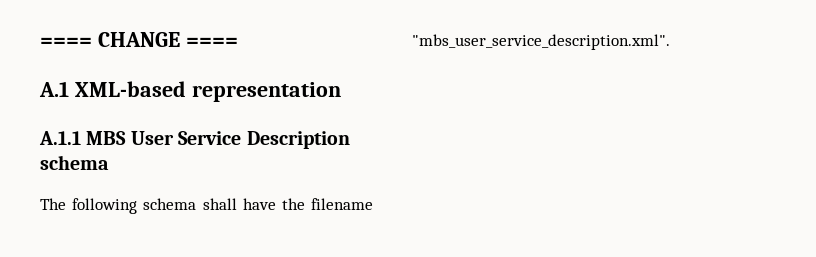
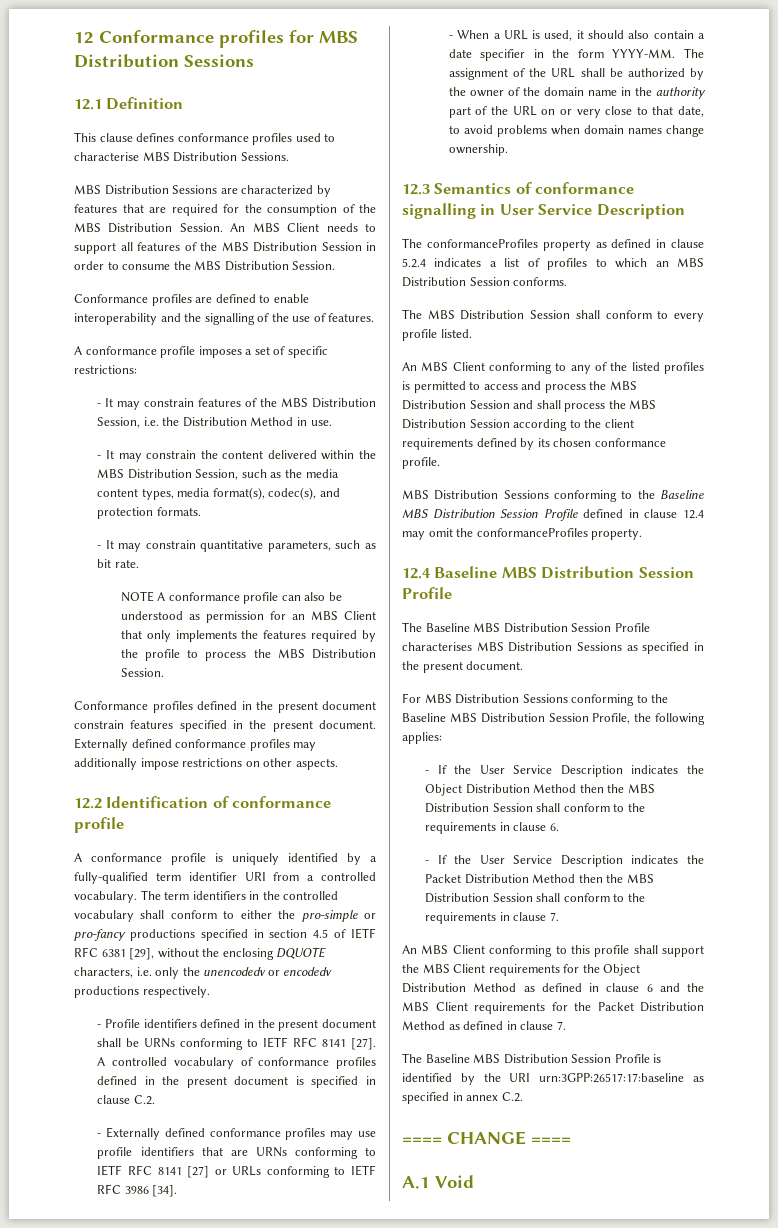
+ 12 Conformance profiles for MBS Distribution Sessions
+ 12.1 Definition
+ This clause defines conformance profiles used to characterise MBS Distribution Sessions.
+ MBS Distribution Sessions are characterized by features that are required for the consumption of the MBS Distribution Session. An MBS Client needs to support all features of the MBS Distribution Session in order to consume the MBS Distribution Session.
+ Conformance profiles are defined to enable interoperability and the signalling of the use of features.
+ A conformance profile imposes a set of specific restrictions:
+ - It may constrain features of the MBS Distribution Session, i.e. the Distribution Method in use.
+ - It may constrain the content delivered within the MBS Distribution Session, such as the media content types, media format(s), codec(s), and protection formats.
+ - It may constrain quantitative parameters, such as bit rate.
+ NOTE A conformance profile can also be understood as permission for an MBS Client that only implements the features required by the profile to process the MBS Distribution Session.
+ Conformance profiles defined in the present document constrain features specified in the present document. Externally defined conformance profiles may additionally impose restrictions on other aspects.
+ 12.2 Identification of conformance profile
+ A conformance profile is uniquely identified by a fully-qualified term identifier URI from a controlled vocabulary. The term identifiers in the controlled vocabulary shall conform to either the pro-simple or pro-fancy productions specified in section 4.5 of IETF RFC 6381 [29], without the enclosing DQUOTE characters, i.e. only the unencodedv or encodedv productions respectively.
+ - Profile identifiers defined in the present document shall be URNs conforming to IETF RFC 8141 [27]. A controlled vocabulary of conformance profiles defined in the present document is specified in clause C.2.
+ - Externally defined conformance profiles may use profile identifiers that are URNs conforming to IETF RFC 8141 [27] or URLs conforming to IETF RFC 3986 [34].
+ - When a URL is used, it should also contain a date specifier in the form YYYY-MM. The assignment of the URL shall be authorized by the owner of the domain name in the authority part of the URL on or very close to that date, to avoid problems when domain names change ownership.
+ 12.3 Semantics of conformance signalling in User Service Description
+ The conformanceProfiles property as defined in clause 5.2.4 indicates a list of profiles to which an MBS Distribution Session conforms.
+ The MBS Distribution Session shall conform to every profile listed.
+ An MBS Client conforming to any of the listed profiles is permitted to access and process the MBS Distribution Session and shall process the MBS Distribution Session according to the client requirements defined by its chosen conformance profile.
+ MBS Distribution Sessions conforming to the Baseline MBS Distribution Session Profile defined in clause 12.4 may omit the conformanceProfiles property.
+ 12.4 Baseline MBS Distribution Session Profile
+ The Baseline MBS Distribution Session Profile characterises MBS Distribution Sessions as specified in the present document.
+ For MBS Distribution Sessions conforming to the Baseline MBS Distribution Session Profile, the following applies:
+ - If the User Service Description indicates the Object Distribution Method then the MBS Distribution Session shall conform to the requirements in clause 6.
+ - If the User Service Description indicates the Packet Distribution Method then the MBS Distribution Session shall conform to the requirements in clause 7.
+ An MBS Client conforming to this profile shall support the MBS Client requirements for the Object Distribution Method as defined in clause 6 and the MBS Client requirements for the Packet Distribution Method as defined in clause 7.
+ The Baseline MBS Distribution Session Profile is identified by the URI urn:3GPP:26517:17:baseline as specified in annex C.2.
  ==== CHANGE ====
- A.1 XML-based representation
- A.1.1 MBS User Service Description schema
- The following schema shall have the filename "mbs_user_service_description.xml".
+ A.1 Void

